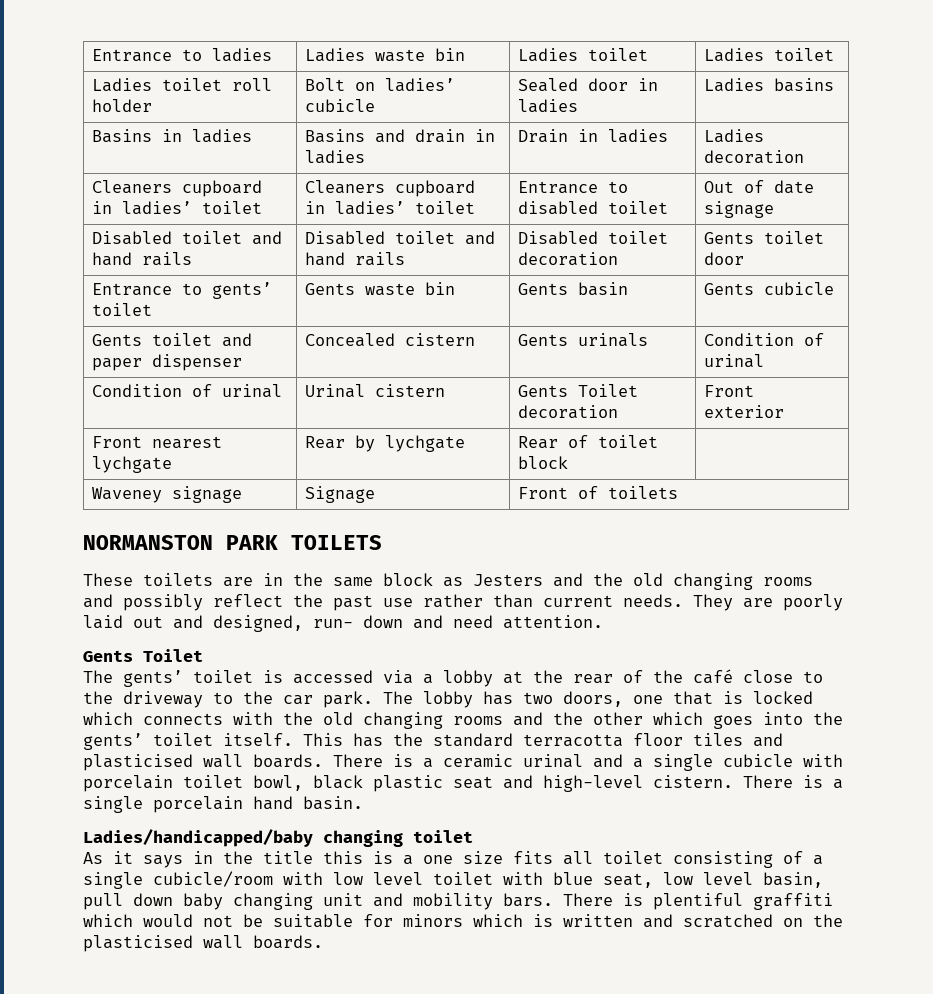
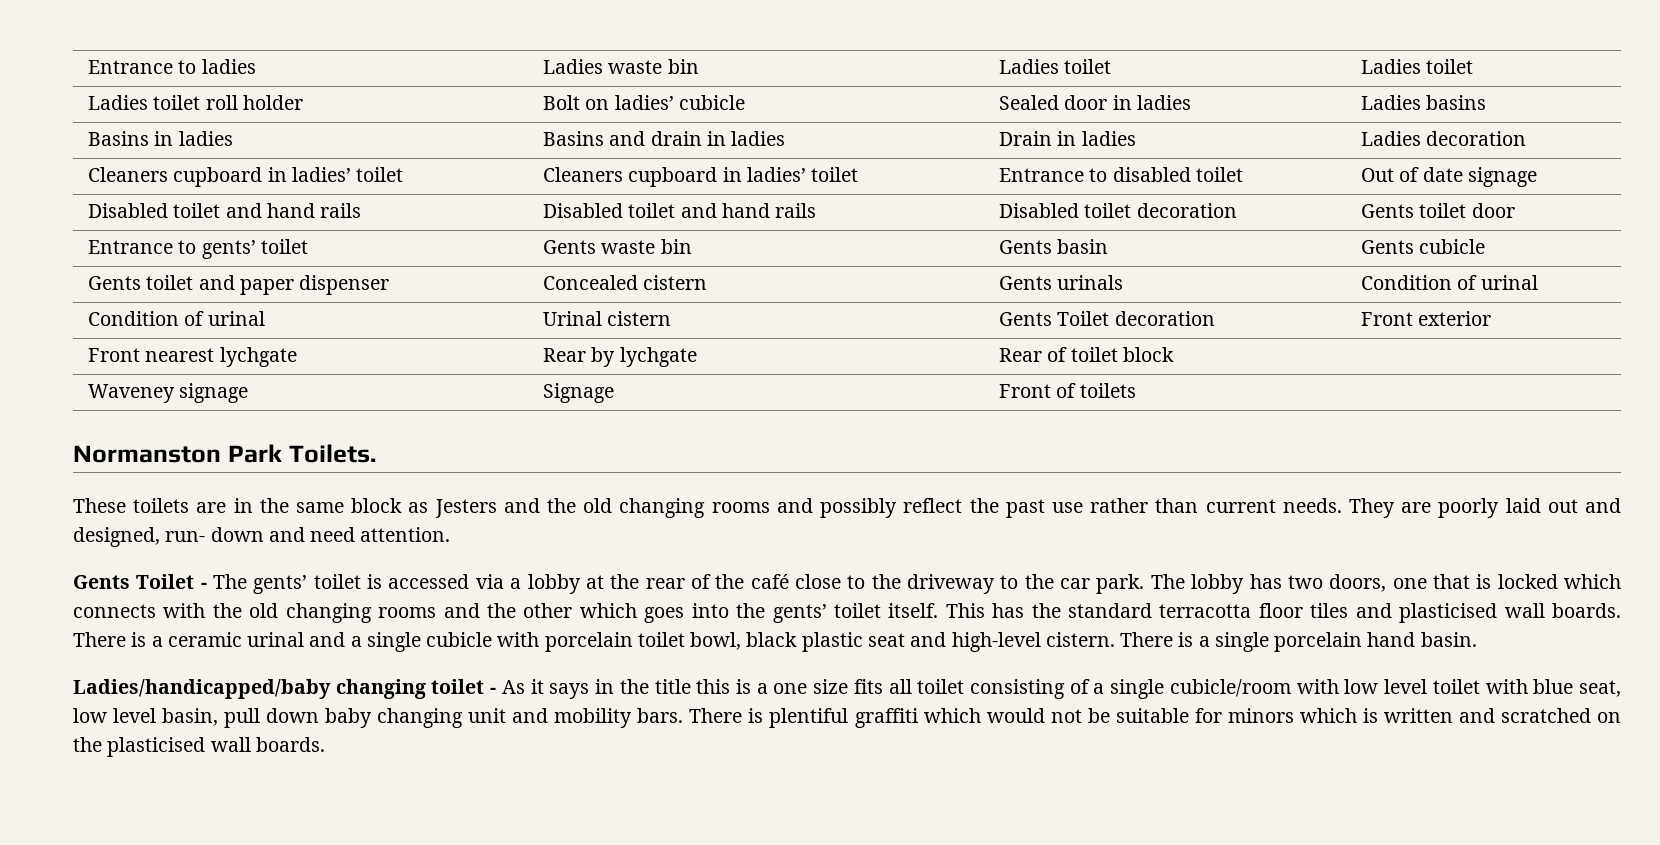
- NORMANSTON PARK TOILETS
+ Normanston Park Toilets.
  They are poorly laid out and designed, run- down and need attention.
- Gents Toilet
- The gents’ toilet is accessed via a lobby at the rear of the café close to the driveway to the car park.
+ Gents Toilet - The gents’ toilet is accessed via a lobby at the rear of the café close to the driveway to the car park.
- Ladies/handicapped/baby changing toilet
- As it says in the title this is a one size fits all toilet consisting of a single cubicle/room with low level toilet with blue seat, low level basin, pull down baby changing unit and mobility bars.
+ Ladies/handicapped/baby changing toilet - As it says in the title this is a one size fits all toilet consisting of a single cubicle/room with low level toilet with blue seat, low level basin, pull down baby changing unit and mobility bars.

